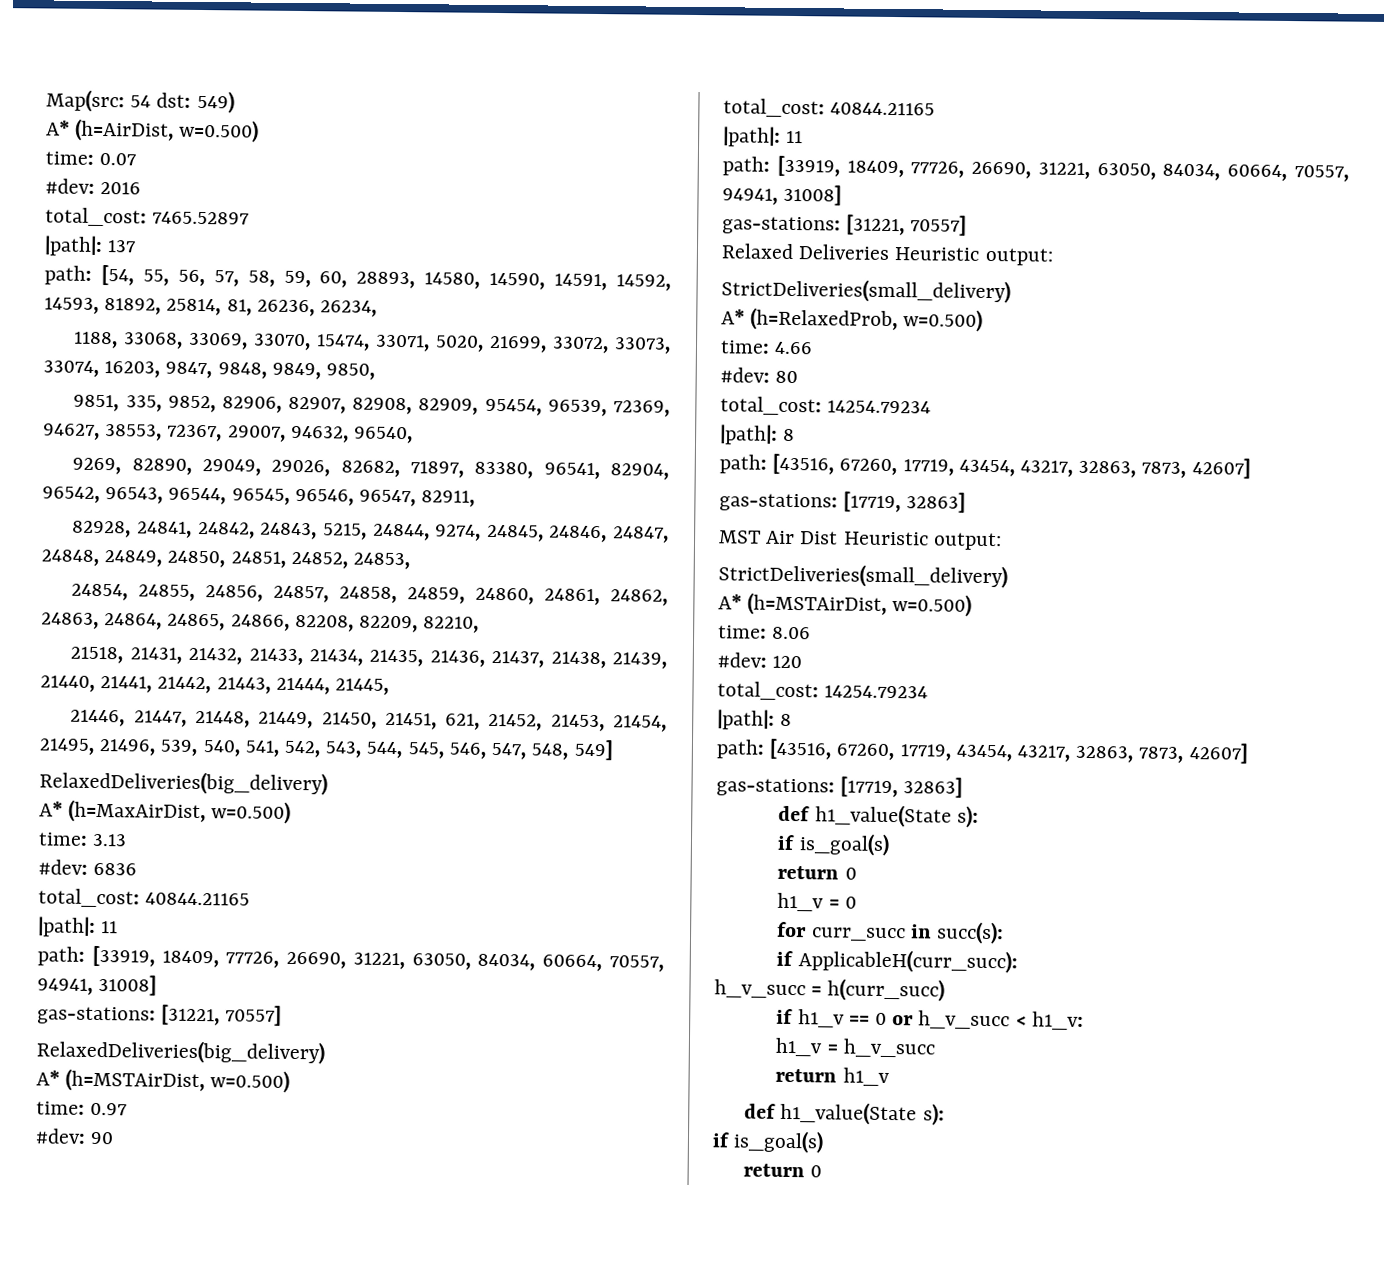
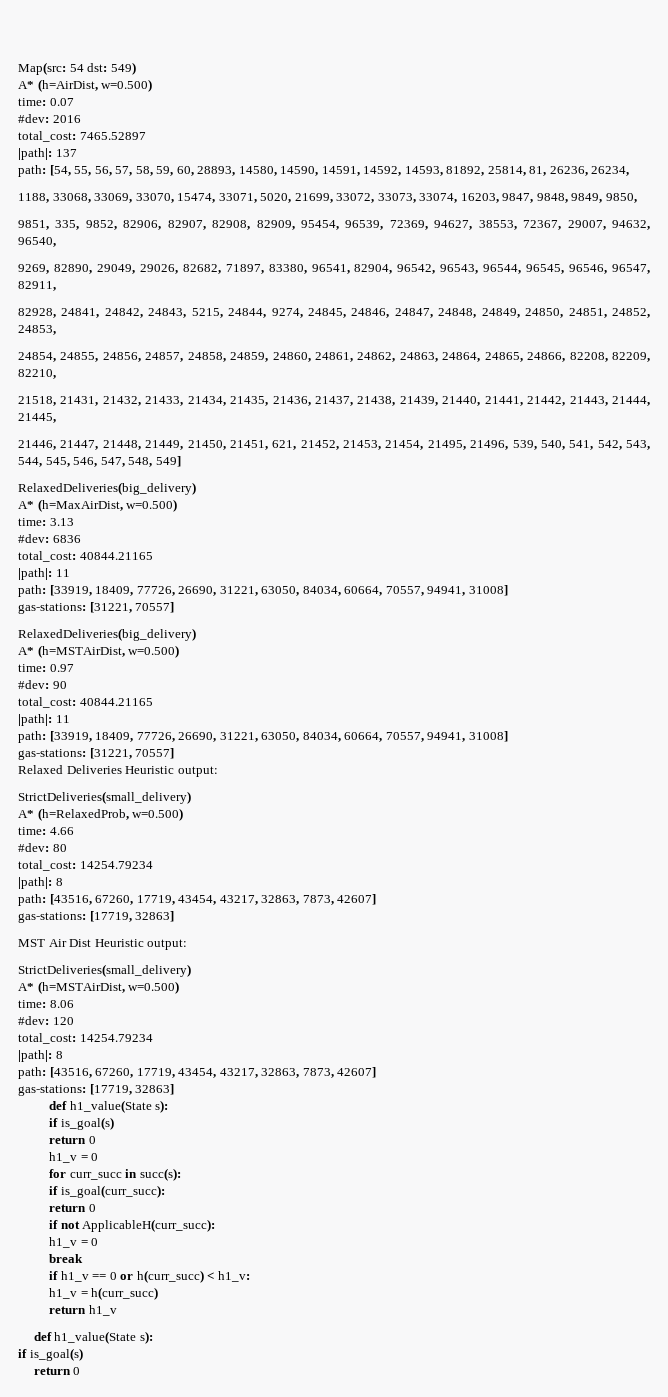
- if ApplicableH(curr_succ):
- h_v_succ = h(curr_succ)
+ if is_goal(curr_succ):
+ return 0
+ if not ApplicableH(curr_succ):
+ h1_v = 0
+ break
- if h1_v == 0 or h_v_succ < h1_v:
+ if h1_v == 0 or h(curr_succ) < h1_v:
- h1_v = h_v_succ
+ h1_v = h(curr_succ)

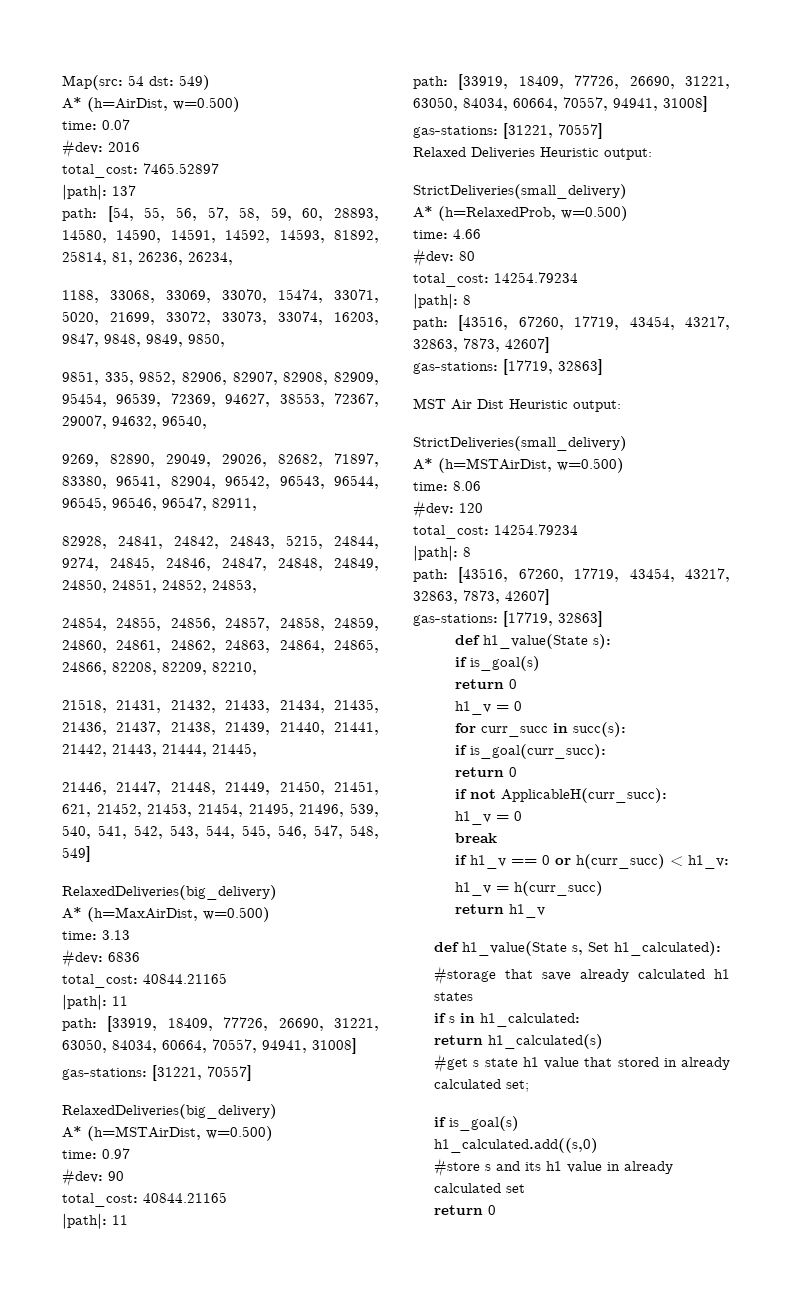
  return h1_v
- def h1_value(State s):
+ def h1_value(State s, Set h1_calculated):
+ #storage that save already calculated h1 states
+ if s in h1_calculated:
+ return h1_calculated(s)
+ #get s state h1 value that stored in already calculated set;
  if is_goal(s)
+ h1_calculated.add((s,0)
+ #store s and its h1 value in already calculated set

